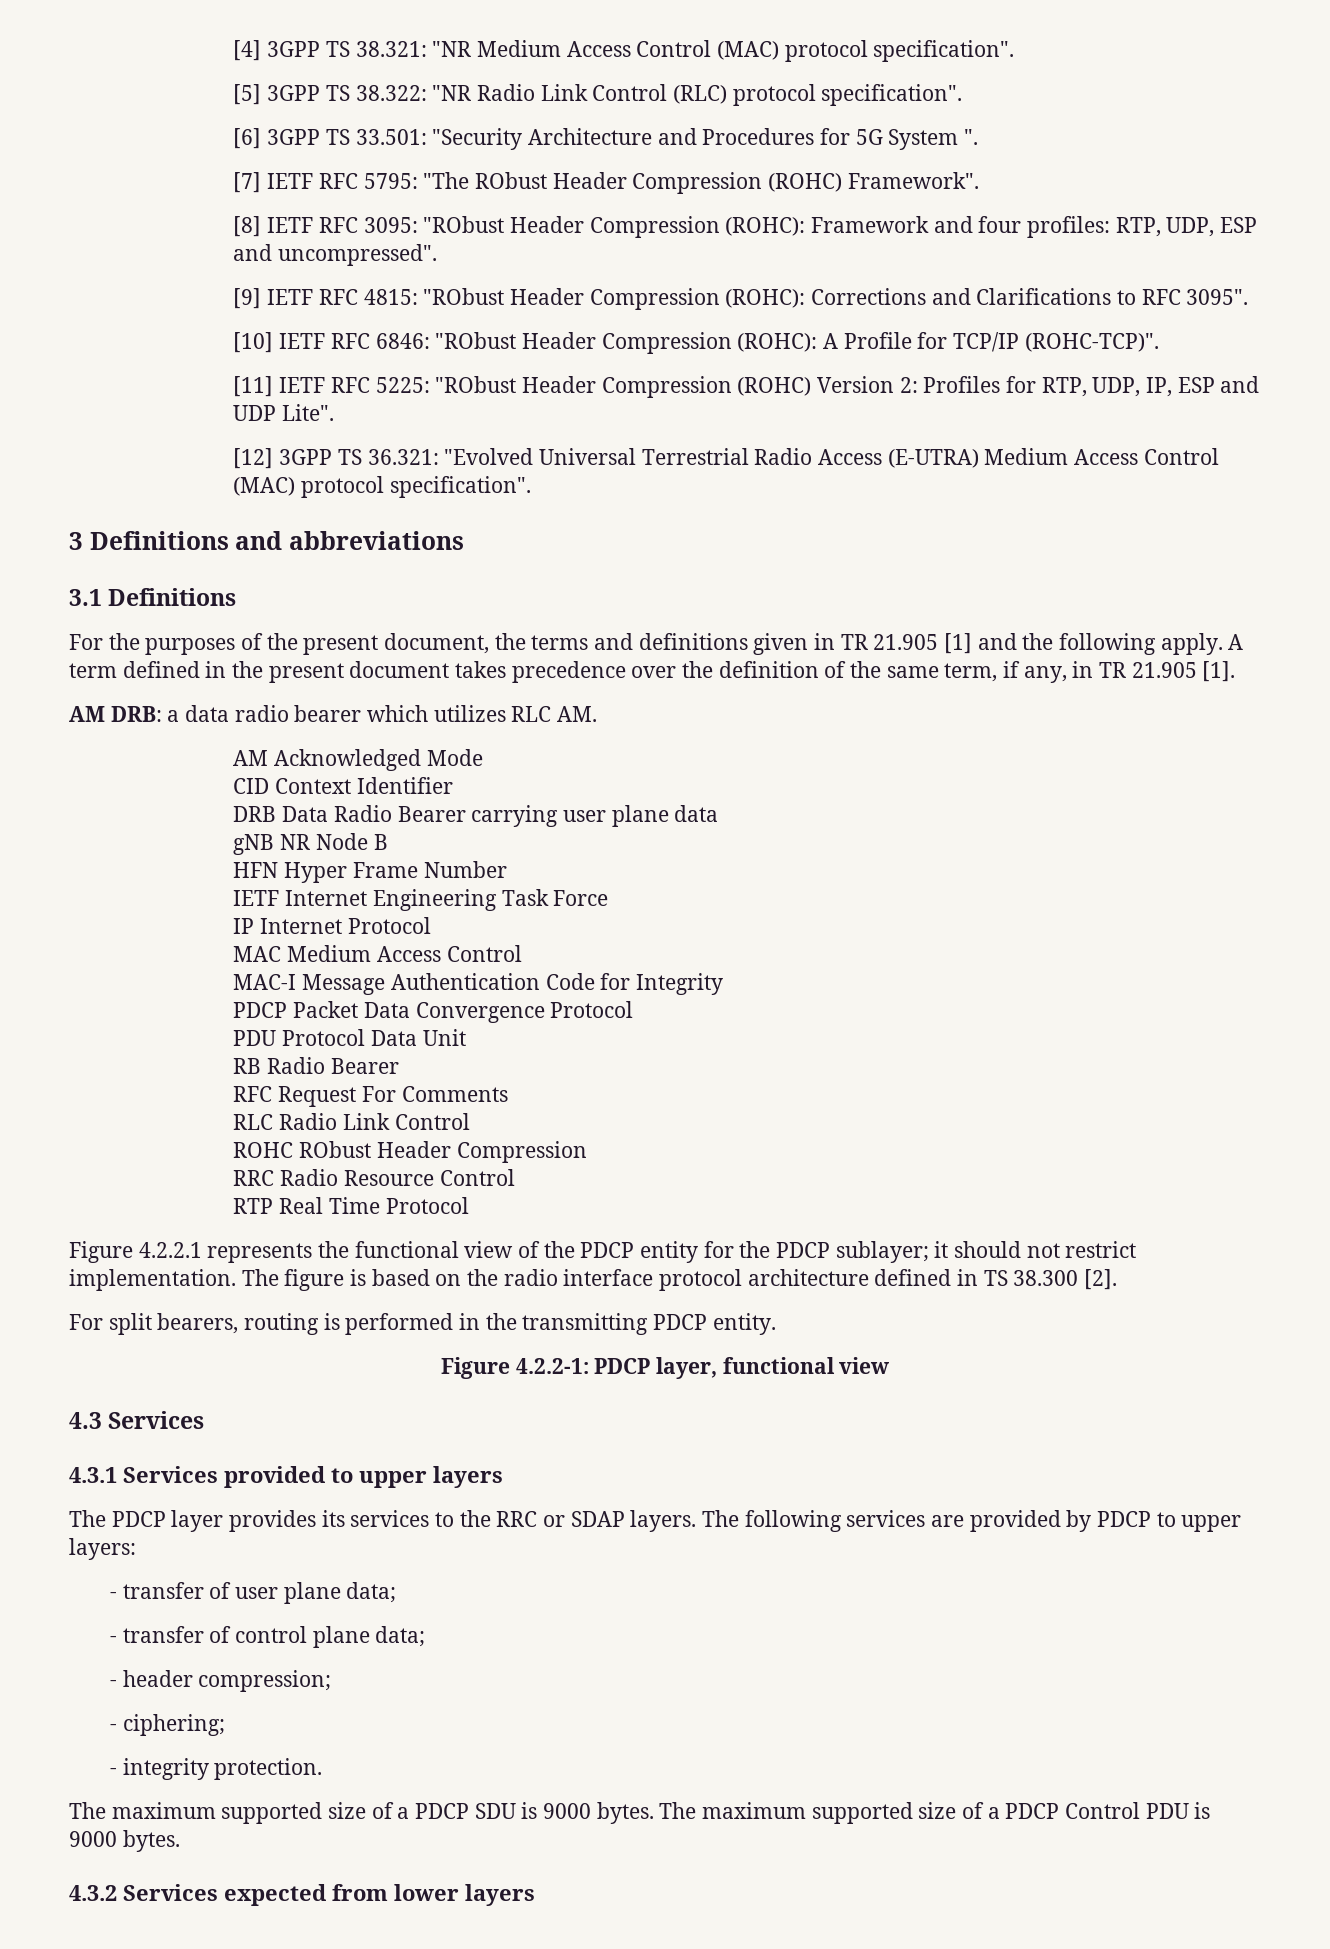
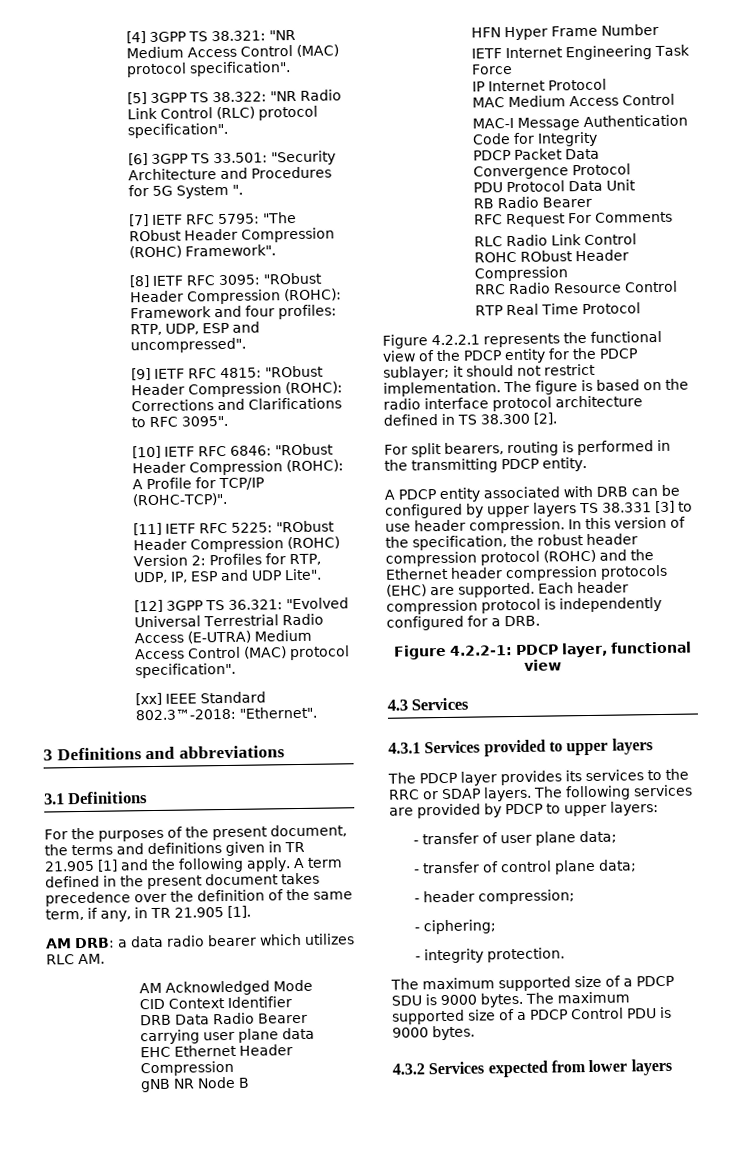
+ [xx] IEEE Standard 802.3™-2018: "Ethernet".
+ EHC Ethernet Header Compression
+ A PDCP entity associated with DRB can be configured by upper layers TS 38.331 [3] to use header compression. In this version of the specification, the robust header compression protocol (ROHC) and the Ethernet header compression protocols (EHC) are supported. Each header compression protocol is independently configured for a DRB.

